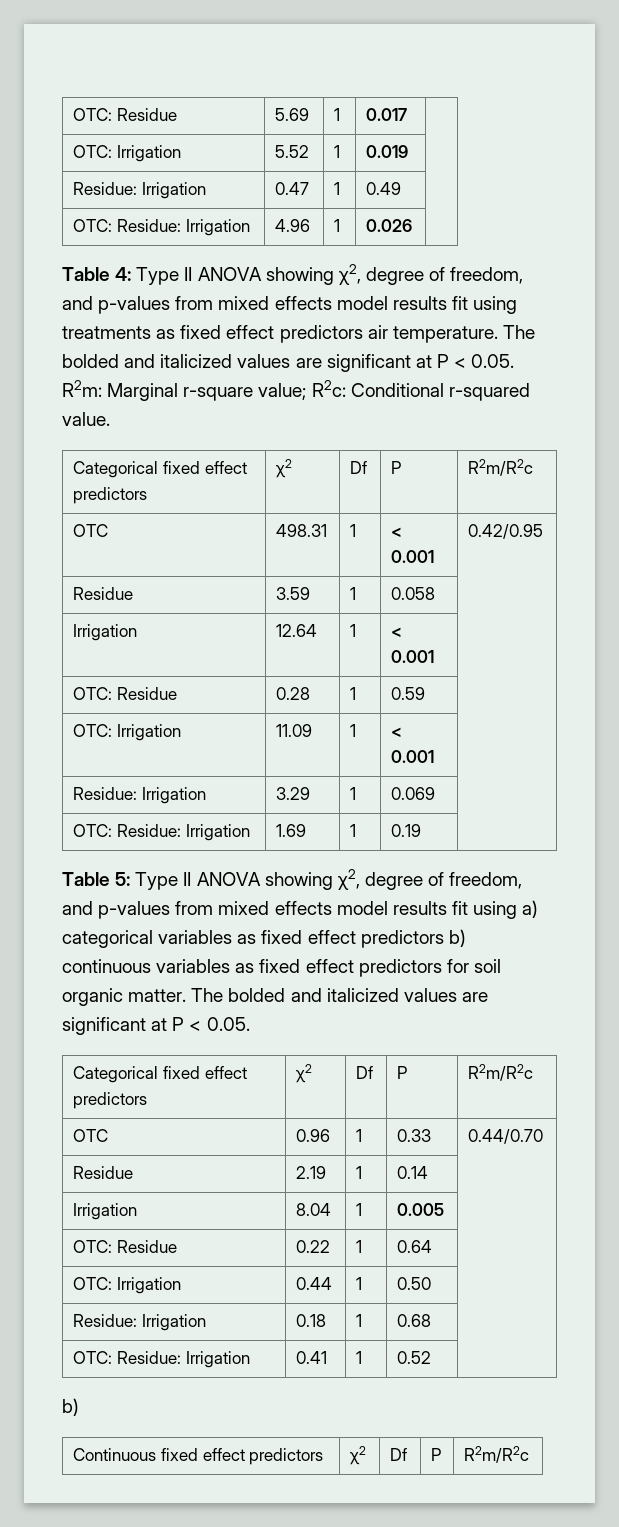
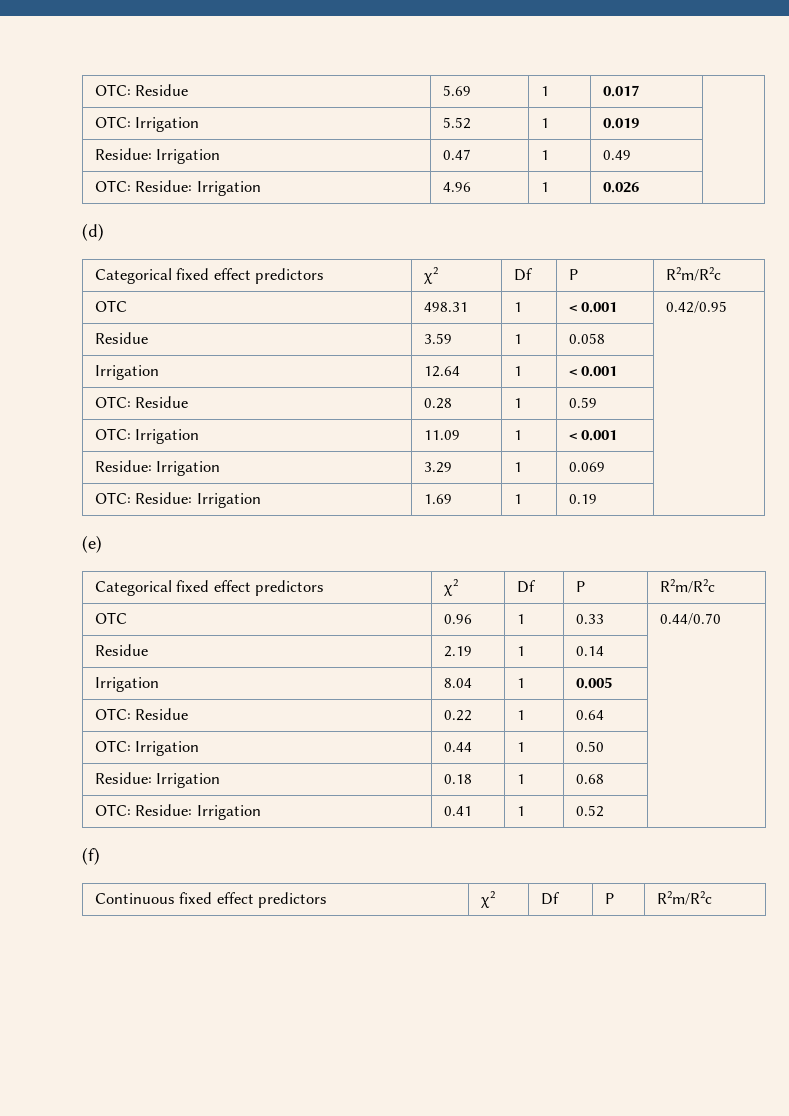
- Table 4: Type II ANOVA showing χ2, degree of freedom, and p-values from mixed effects model results fit using treatments as fixed effect predictors air temperature. The bolded and italicized values are significant at P < 0.05. R2m: Marginal r-square value; R2c: Conditional r-squared value.
+ (d)
- Table 5: Type II ANOVA showing χ2, degree of freedom, and p-values from mixed effects model results fit using a) categorical variables as fixed effect predictors b) continuous variables as fixed effect predictors for soil organic matter. The bolded and italicized values are significant at P < 0.05.
+ (e)
  OTC: Residue: Irrigation | 0.41 | 1 | 0.52 |
- b)
+ (f)

